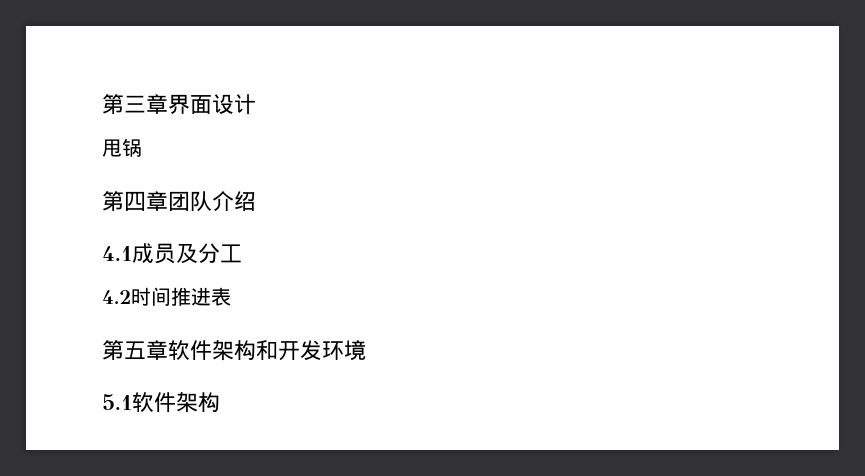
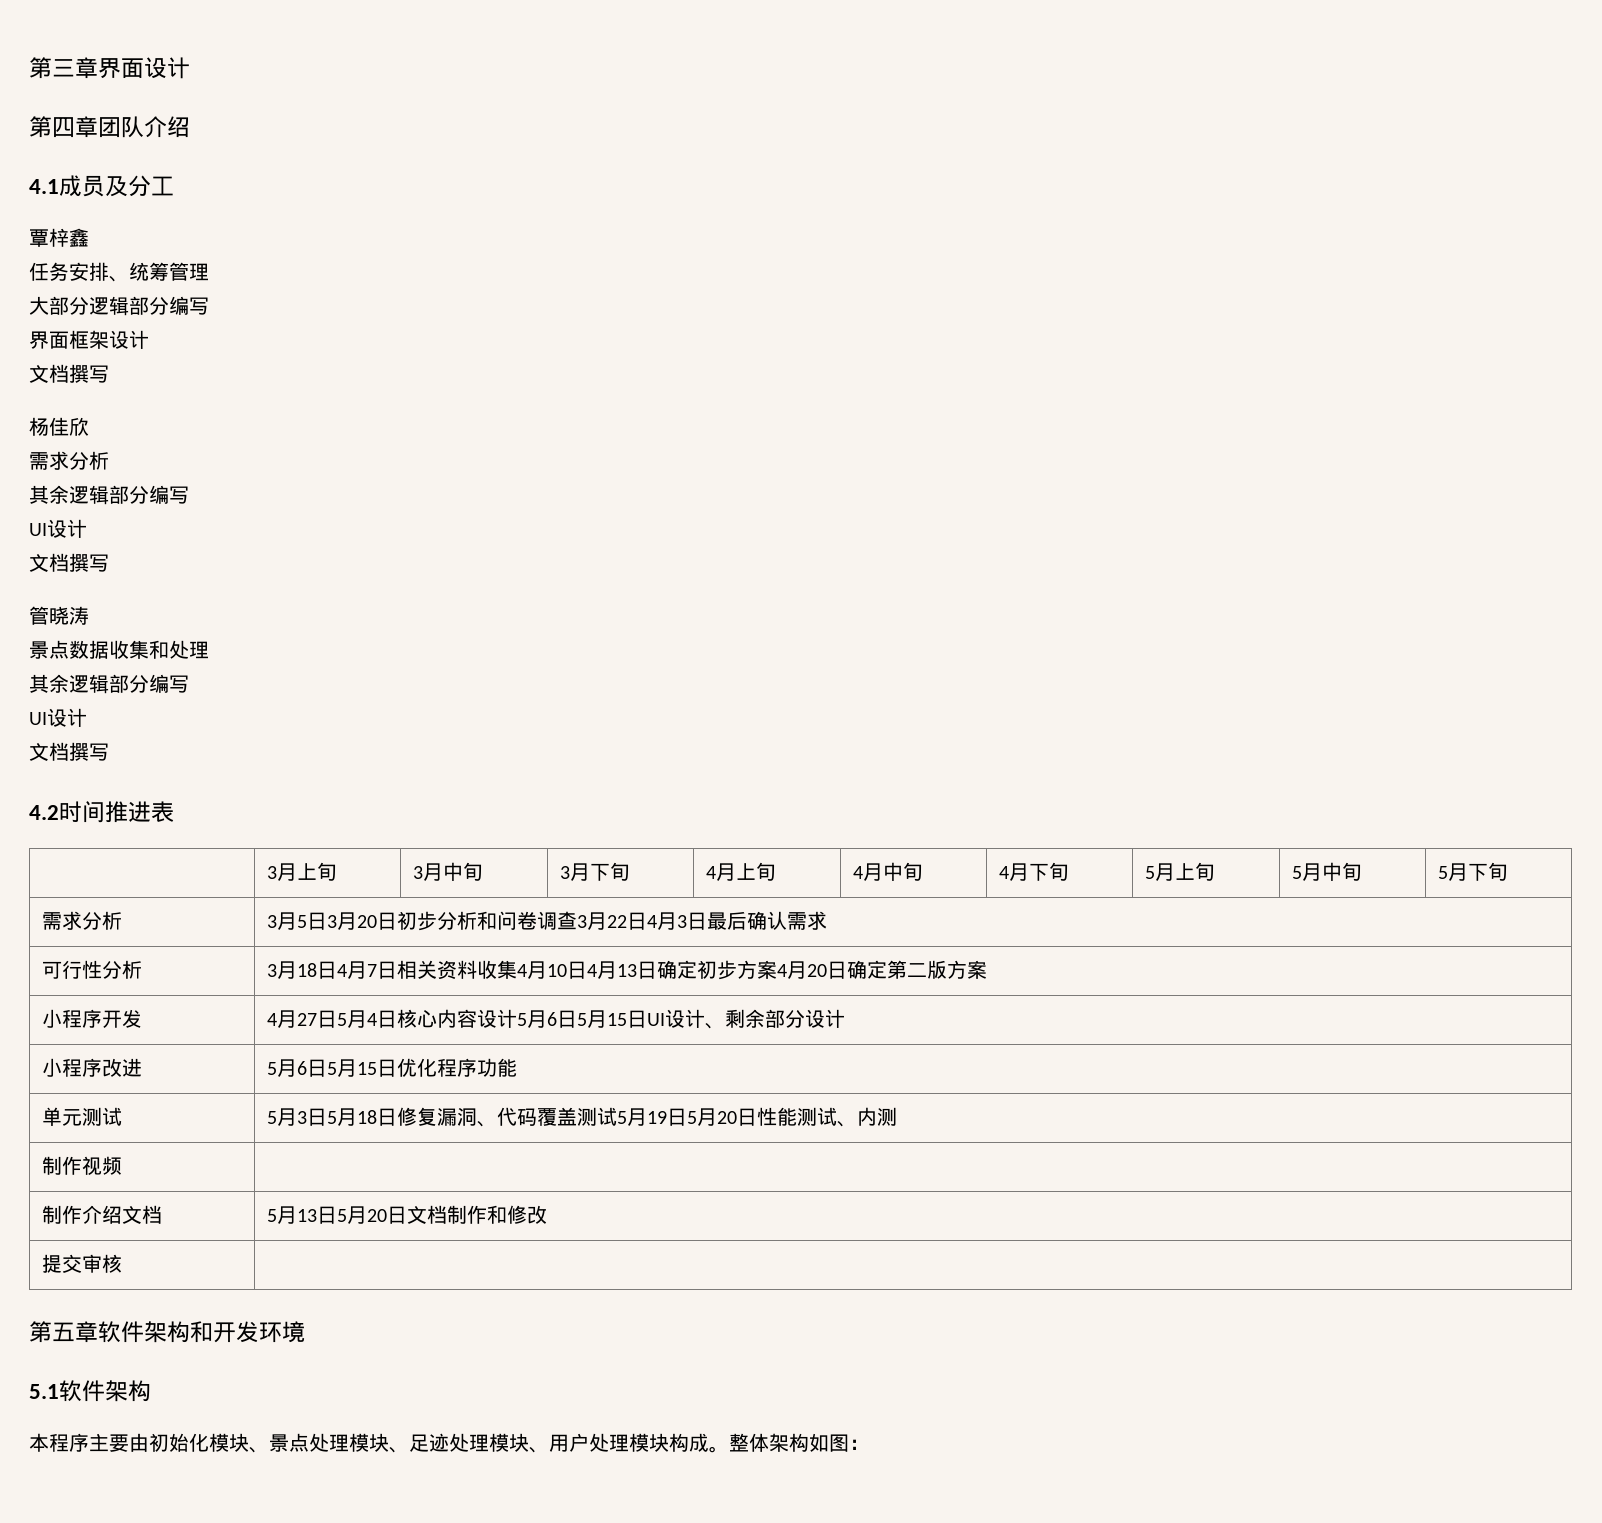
- 甩锅
+ 覃梓鑫
+ 任务安排、统筹管理
+ 大部分逻辑部分编写
+ 界面框架设计
+ 文档撰写
+ 杨佳欣
+ 需求分析
+ 其余逻辑部分编写
+ UI设计
+ 文档撰写
+ 管晓涛
+ 景点数据收集和处理
+ 其余逻辑部分编写
+ UI设计
+ 文档撰写
  4.2时间推进表
+ | 3月上旬 | 3月中旬 | 3月下旬 | 4月上旬 | 4月中旬 | 4月下旬 | 5月上旬 | 5月中旬 | 5月下旬
+ 需求分析 | 3月5日3月20日初步分析和问卷调查3月22日4月3日最后确认需求
+ 可行性分析 | 3月18日4月7日相关资料收集4月10日4月13日确定初步方案4月20日确定第二版方案
+ 小程序开发 | 4月27日5月4日核心内容设计5月6日5月15日UI设计、剩余部分设计
+ 小程序改进 | 5月6日5月15日优化程序功能
+ 单元测试 | 5月3日5月18日修复漏洞、代码覆盖测试5月19日5月20日性能测试、内测
+ 制作视频 |
+ 制作介绍文档 | 5月13日5月20日文档制作和修改
+ 提交审核 |
+ 本程序主要由初始化模块、景点处理模块、足迹处理模块、用户处理模块构成。整体架构如图：

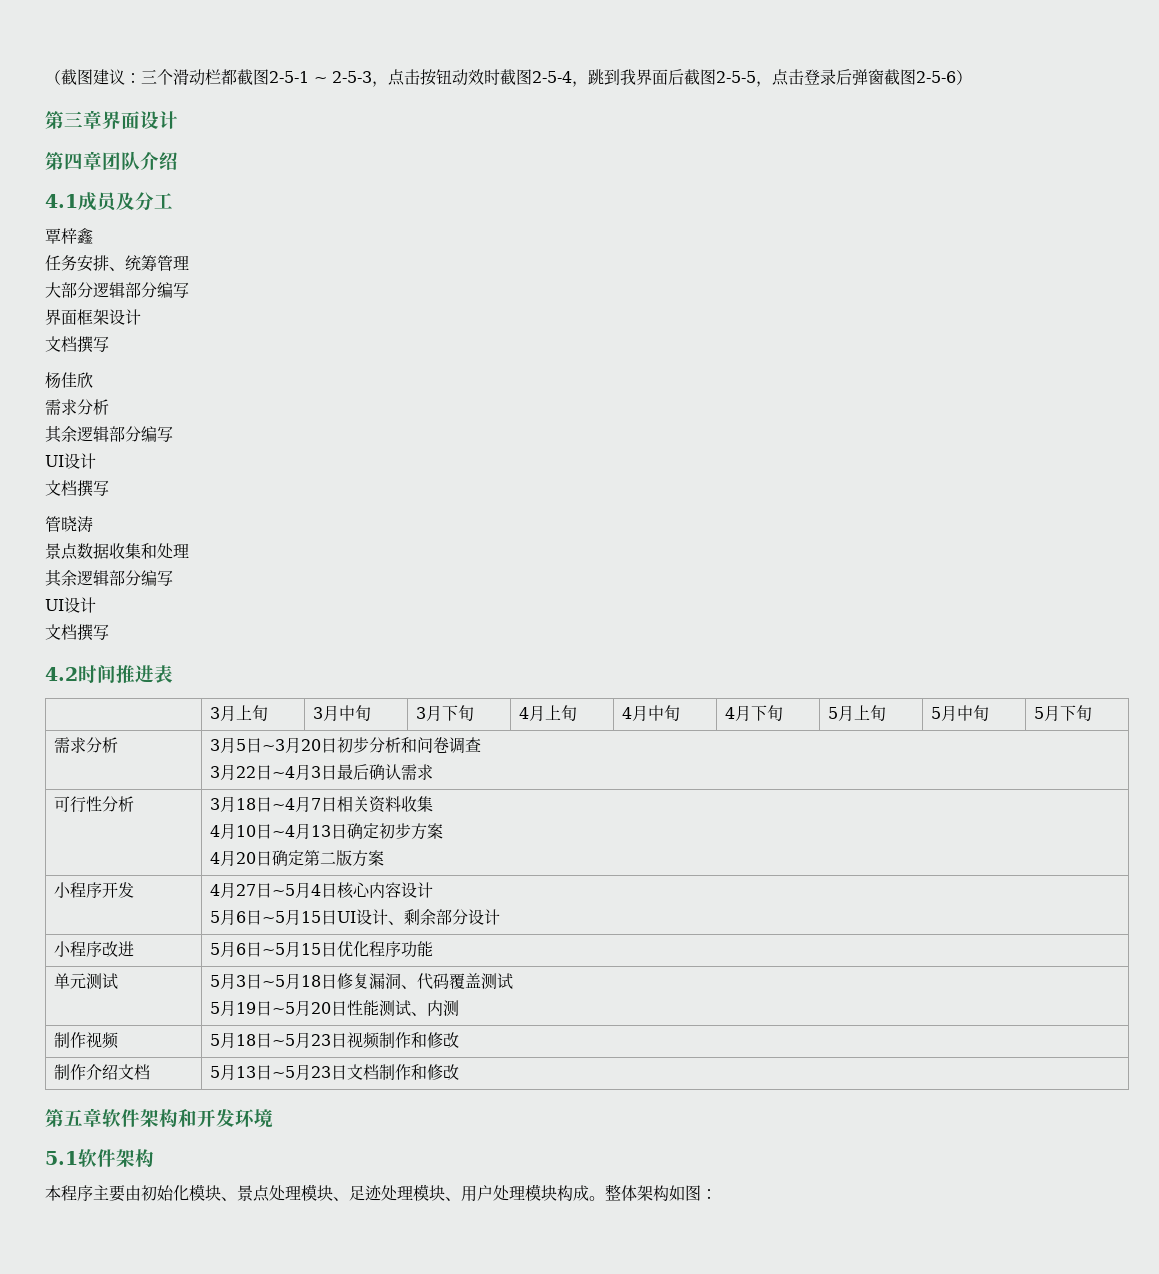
+ （截图建议：三个滑动栏都截图2-5-1 ~ 2-5-3，点击按钮动效时截图2-5-4，跳到我界面后截图2-5-5，点击登录后弹窗截图2-5-6）
- 需求分析 | 3月5日3月20日初步分析和问卷调查3月22日4月3日最后确认需求
+ 需求分析 | 3月5日~3月20日初步分析和问卷调查
+ 3月22日~4月3日最后确认需求
- 可行性分析 | 3月18日4月7日相关资料收集4月10日4月13日确定初步方案4月20日确定第二版方案
+ 可行性分析 | 3月18日~4月7日相关资料收集
+ 4月10日~4月13日确定初步方案
+ 4月20日确定第二版方案
- 小程序开发 | 4月27日5月4日核心内容设计5月6日5月15日UI设计、剩余部分设计
+ 小程序开发 | 4月27日~5月4日核心内容设计
+ 5月6日~5月15日UI设计、剩余部分设计
- 小程序改进 | 5月6日5月15日优化程序功能
+ 小程序改进 | 5月6日~5月15日优化程序功能
- 单元测试 | 5月3日5月18日修复漏洞、代码覆盖测试5月19日5月20日性能测试、内测
+ 单元测试 | 5月3日~5月18日修复漏洞、代码覆盖测试
+ 5月19日~5月20日性能测试、内测
- 制作视频 |
+ 制作视频 | 5月18日~5月23日视频制作和修改
- 制作介绍文档 | 5月13日5月20日文档制作和修改
+ 制作介绍文档 | 5月13日~5月23日文档制作和修改
- 提交审核 |

